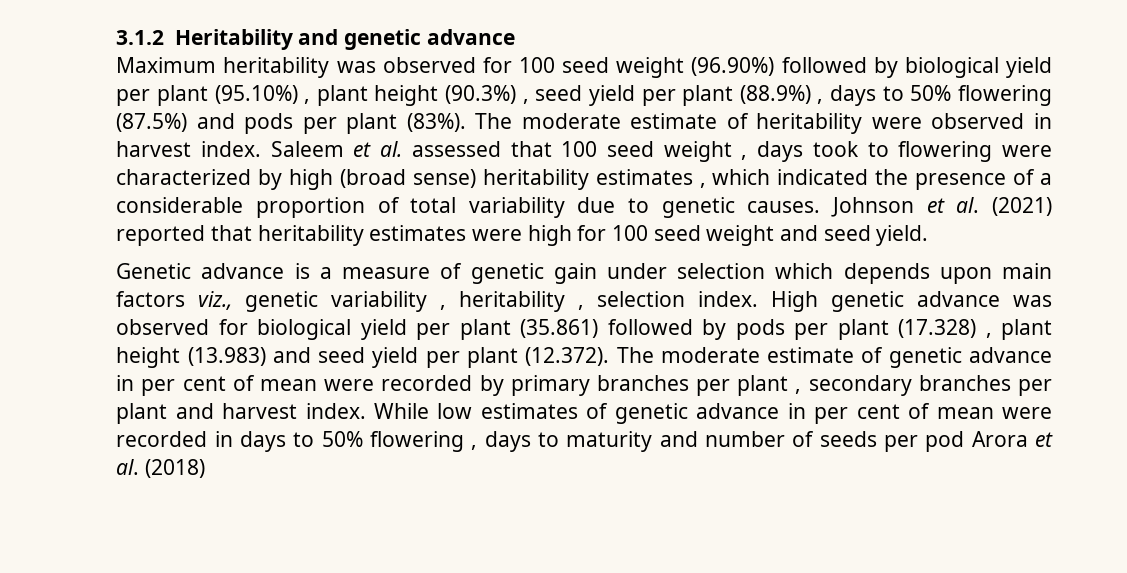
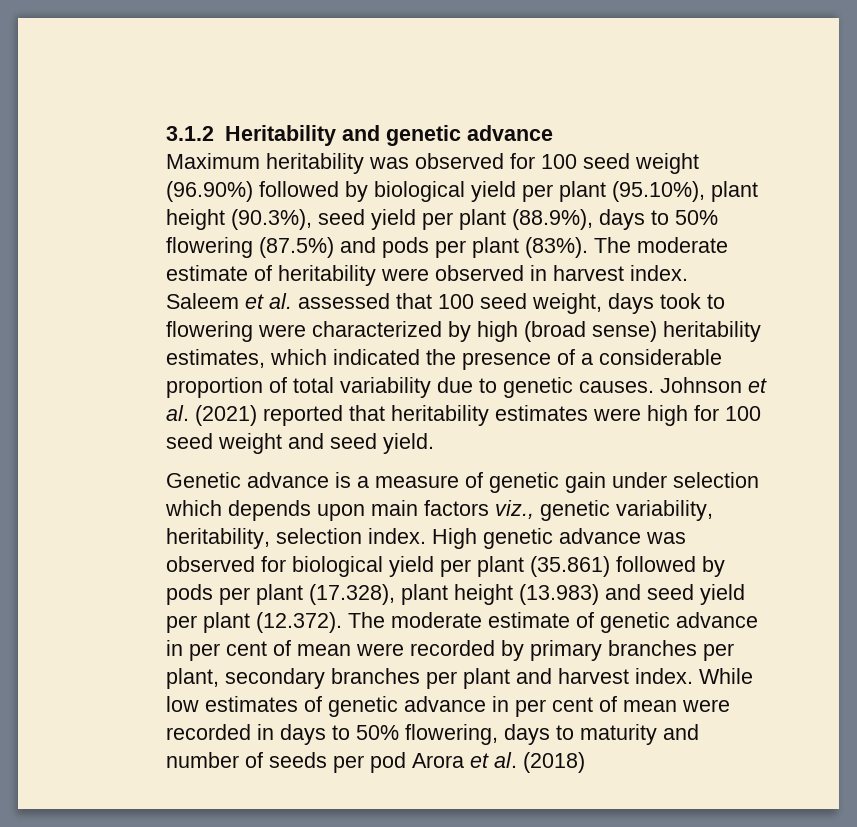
- Maximum heritability was observed for 100 seed weight (96.90%) followed by biological yield per plant (95.10%) , plant height (90.3%) , seed yield per plant (88.9%) , days to 50% flowering (87.5%) and pods per plant (83%).
+ Maximum heritability was observed for 100 seed weight (96.90%) followed by biological yield per plant (95.10%), plant height (90.3%), seed yield per plant (88.9%), days to 50% flowering (87.5%) and pods per plant (83%).
- Saleem et al. assessed that 100 seed weight , days took to flowering were characterized by high (broad sense) heritability estimates , which indicated the presence of a considerable proportion of total variability due to genetic causes.
+ Saleem et al. assessed that 100 seed weight, days took to flowering were characterized by high (broad sense) heritability estimates, which indicated the presence of a considerable proportion of total variability due to genetic causes.
- Genetic advance is a measure of genetic gain under selection which depends upon main factors viz., genetic variability , heritability , selection index.
+ Genetic advance is a measure of genetic gain under selection which depends upon main factors viz., genetic variability, heritability, selection index.
- High genetic advance was observed for biological yield per plant (35.861) followed by pods per plant (17.328) , plant height (13.983) and seed yield per plant (12.372). The moderate estimate of genetic advance in per cent of mean were recorded by primary branches per plant , secondary branches per plant and harvest index.
+ High genetic advance was observed for biological yield per plant (35.861) followed by pods per plant (17.328), plant height (13.983) and seed yield per plant (12.372). The moderate estimate of genetic advance in per cent of mean were recorded by primary branches per plant, secondary branches per plant and harvest index.
- While low estimates of genetic advance in per cent of mean were recorded in days to 50% flowering , days to maturity and number of seeds per pod Arora et al. (2018)
+ While low estimates of genetic advance in per cent of mean were recorded in days to 50% flowering, days to maturity and number of seeds per pod Arora et al. (2018)

